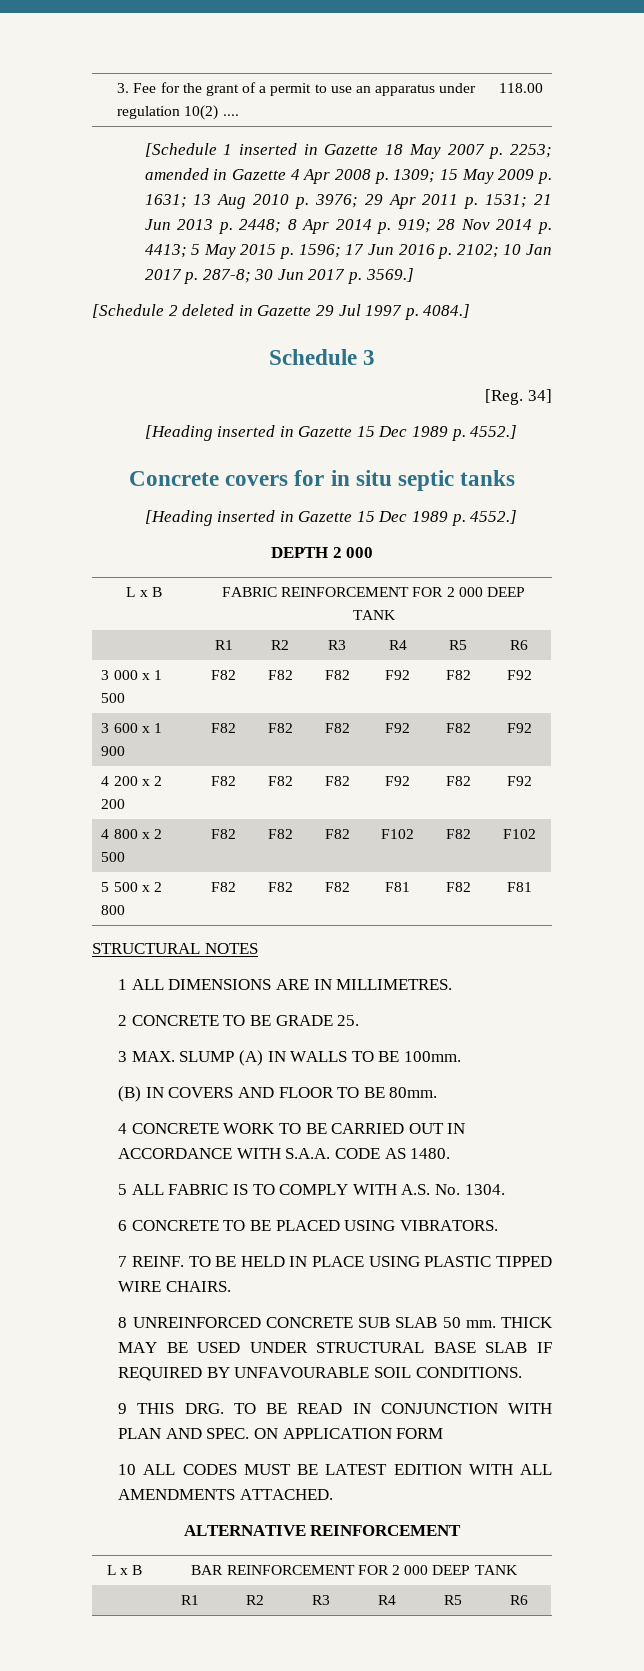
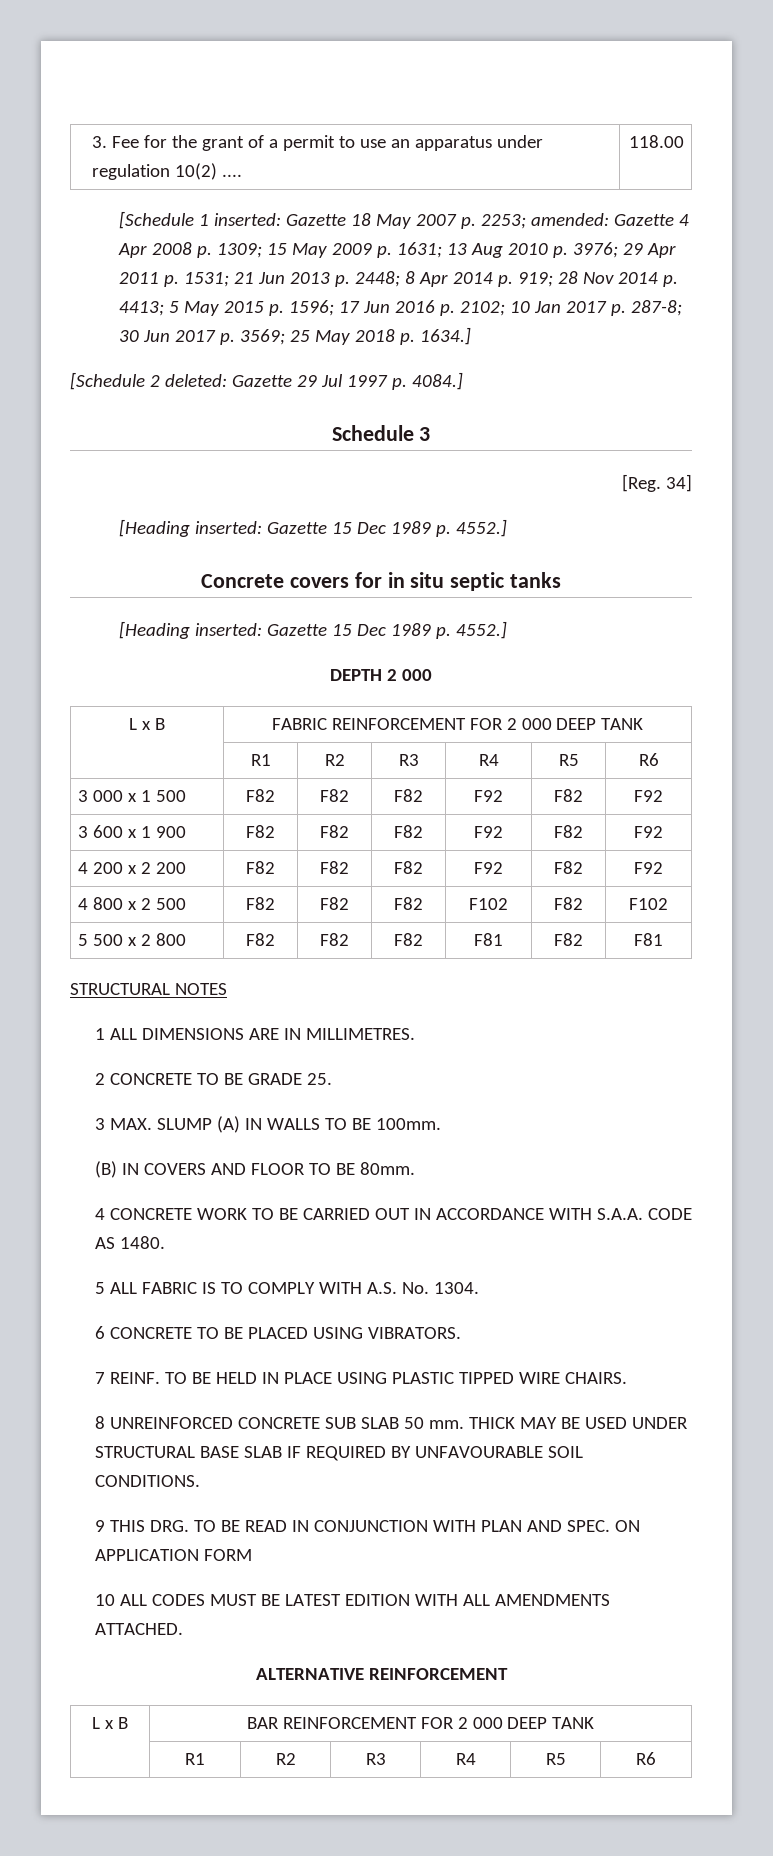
- [Schedule 1 inserted in Gazette 18 May 2007 p. 2253;
+ [Schedule 1 inserted: Gazette 18 May 2007 p. 2253;
- amended in Gazette 4 Apr 2008 p. 1309;
+ amended: Gazette 4 Apr 2008 p. 1309;
- 30 Jun 2017 p. 3569.]
+ 30 Jun 2017 p. 3569; 25 May 2018 p. 1634.]
- [Schedule 2 deleted in Gazette 29 Jul 1997 p. 4084.]
+ [Schedule 2 deleted: Gazette 29 Jul 1997 p. 4084.]
  [Reg. 34]
- [Heading inserted in Gazette 15 Dec 1989 p. 4552.]
+ [Heading inserted: Gazette 15 Dec 1989 p. 4552.]
  Concrete covers for in situ septic tanks
- [Heading inserted in Gazette 15 Dec 1989 p. 4552.]
+ [Heading inserted: Gazette 15 Dec 1989 p. 4552.]

